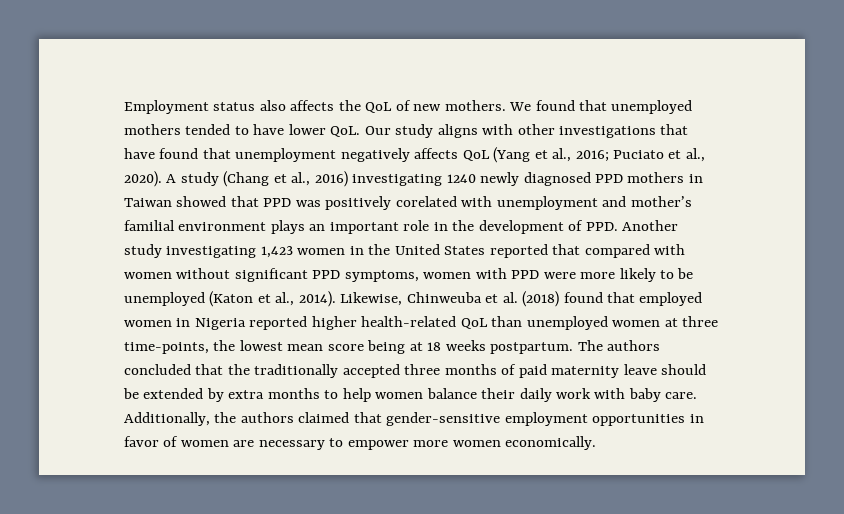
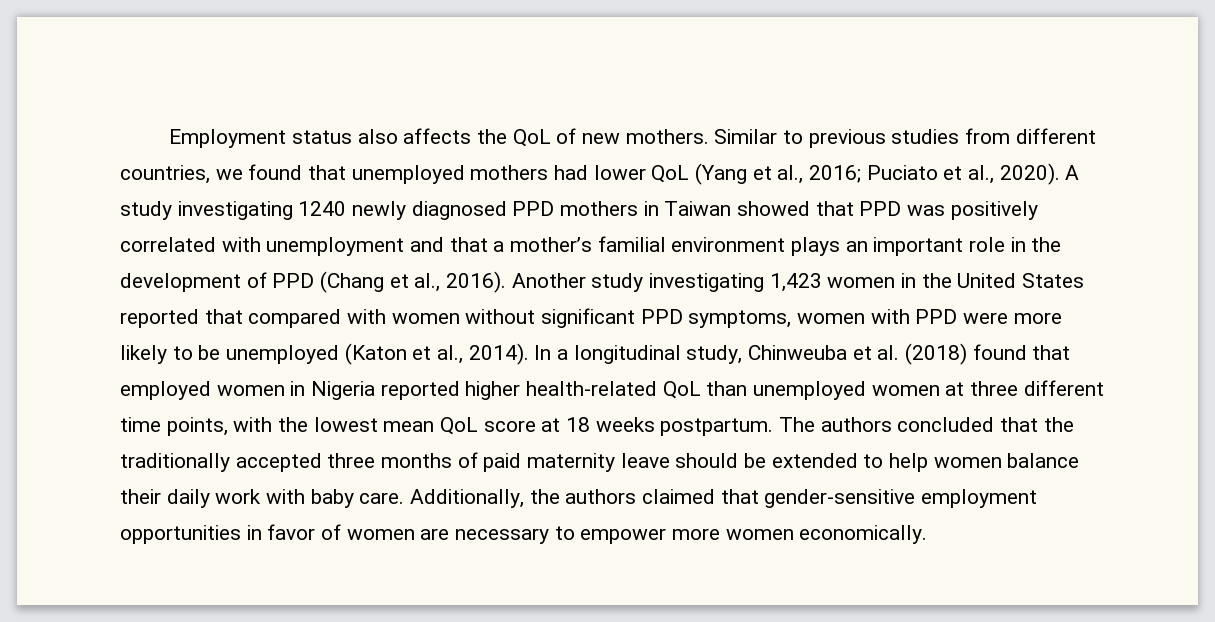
- We found that unemployed mothers tended to have lower QoL. Our study aligns with other investigations that have found that unemployment negatively affects QoL (Yang et al., 2016; Puciato et al., 2020).
+ Similar to previous studies from different countries, we found that unemployed mothers had lower QoL (Yang et al., 2016; Puciato et al., 2020).
- A study (Chang et al., 2016) investigating 1240 newly diagnosed PPD mothers in Taiwan showed that PPD was positively corelated with unemployment and mother’s familial environment plays an important role in the development of PPD. Another study investigating 1,423 women in the United States reported that compared with women without significant PPD symptoms, women with PPD were more likely to be unemployed (Katon et al., 2014).
+ A study investigating 1240 newly diagnosed PPD mothers in Taiwan showed that PPD was positively correlated with unemployment and that a mother’s familial environment plays an important role in the development of PPD (Chang et al., 2016). Another study investigating 1,423 women in the United States reported that compared with women without significant PPD symptoms, women with PPD were more likely to be unemployed (Katon et al., 2014).
- Likewise, Chinweuba et al. (2018) found that employed women in Nigeria reported higher health-related QoL than unemployed women at three time-points, the lowest mean score being at 18 weeks postpartum.
+ In a longitudinal study, Chinweuba et al. (2018) found that employed women in Nigeria reported higher health-related QoL than unemployed women at three different time points, with the lowest mean QoL score at 18 weeks postpartum.
- The authors concluded that the traditionally accepted three months of paid maternity leave should be extended by extra months to help women balance their daily work with baby care.
+ The authors concluded that the traditionally accepted three months of paid maternity leave should be extended to help women balance their daily work with baby care.

